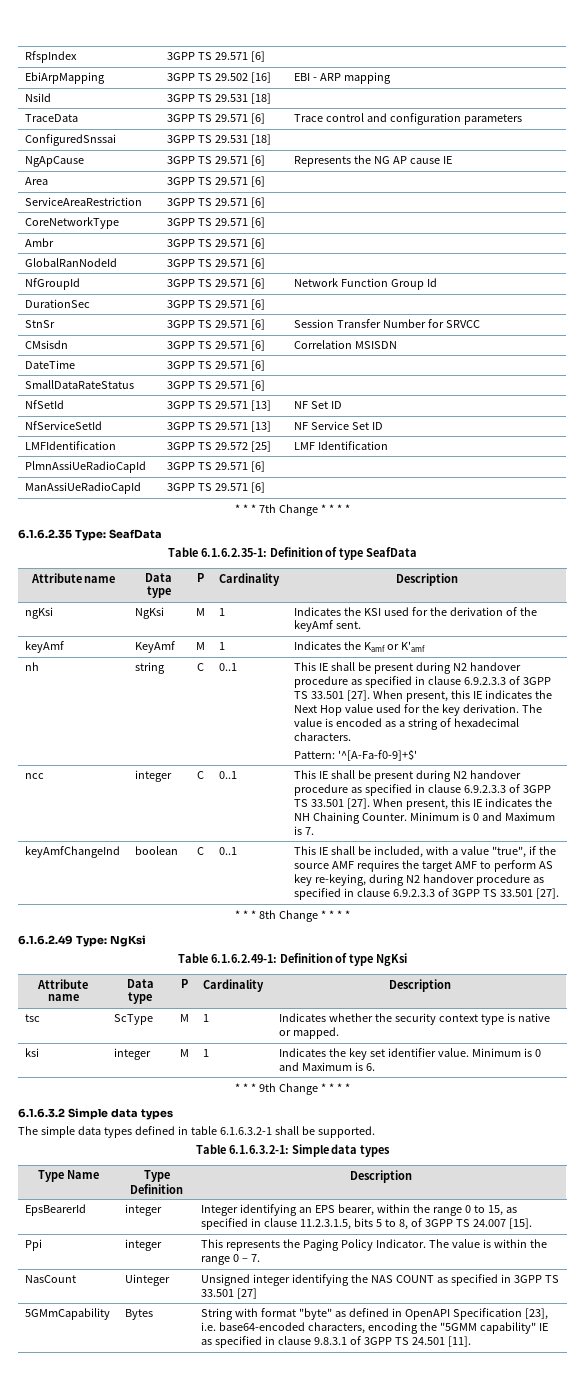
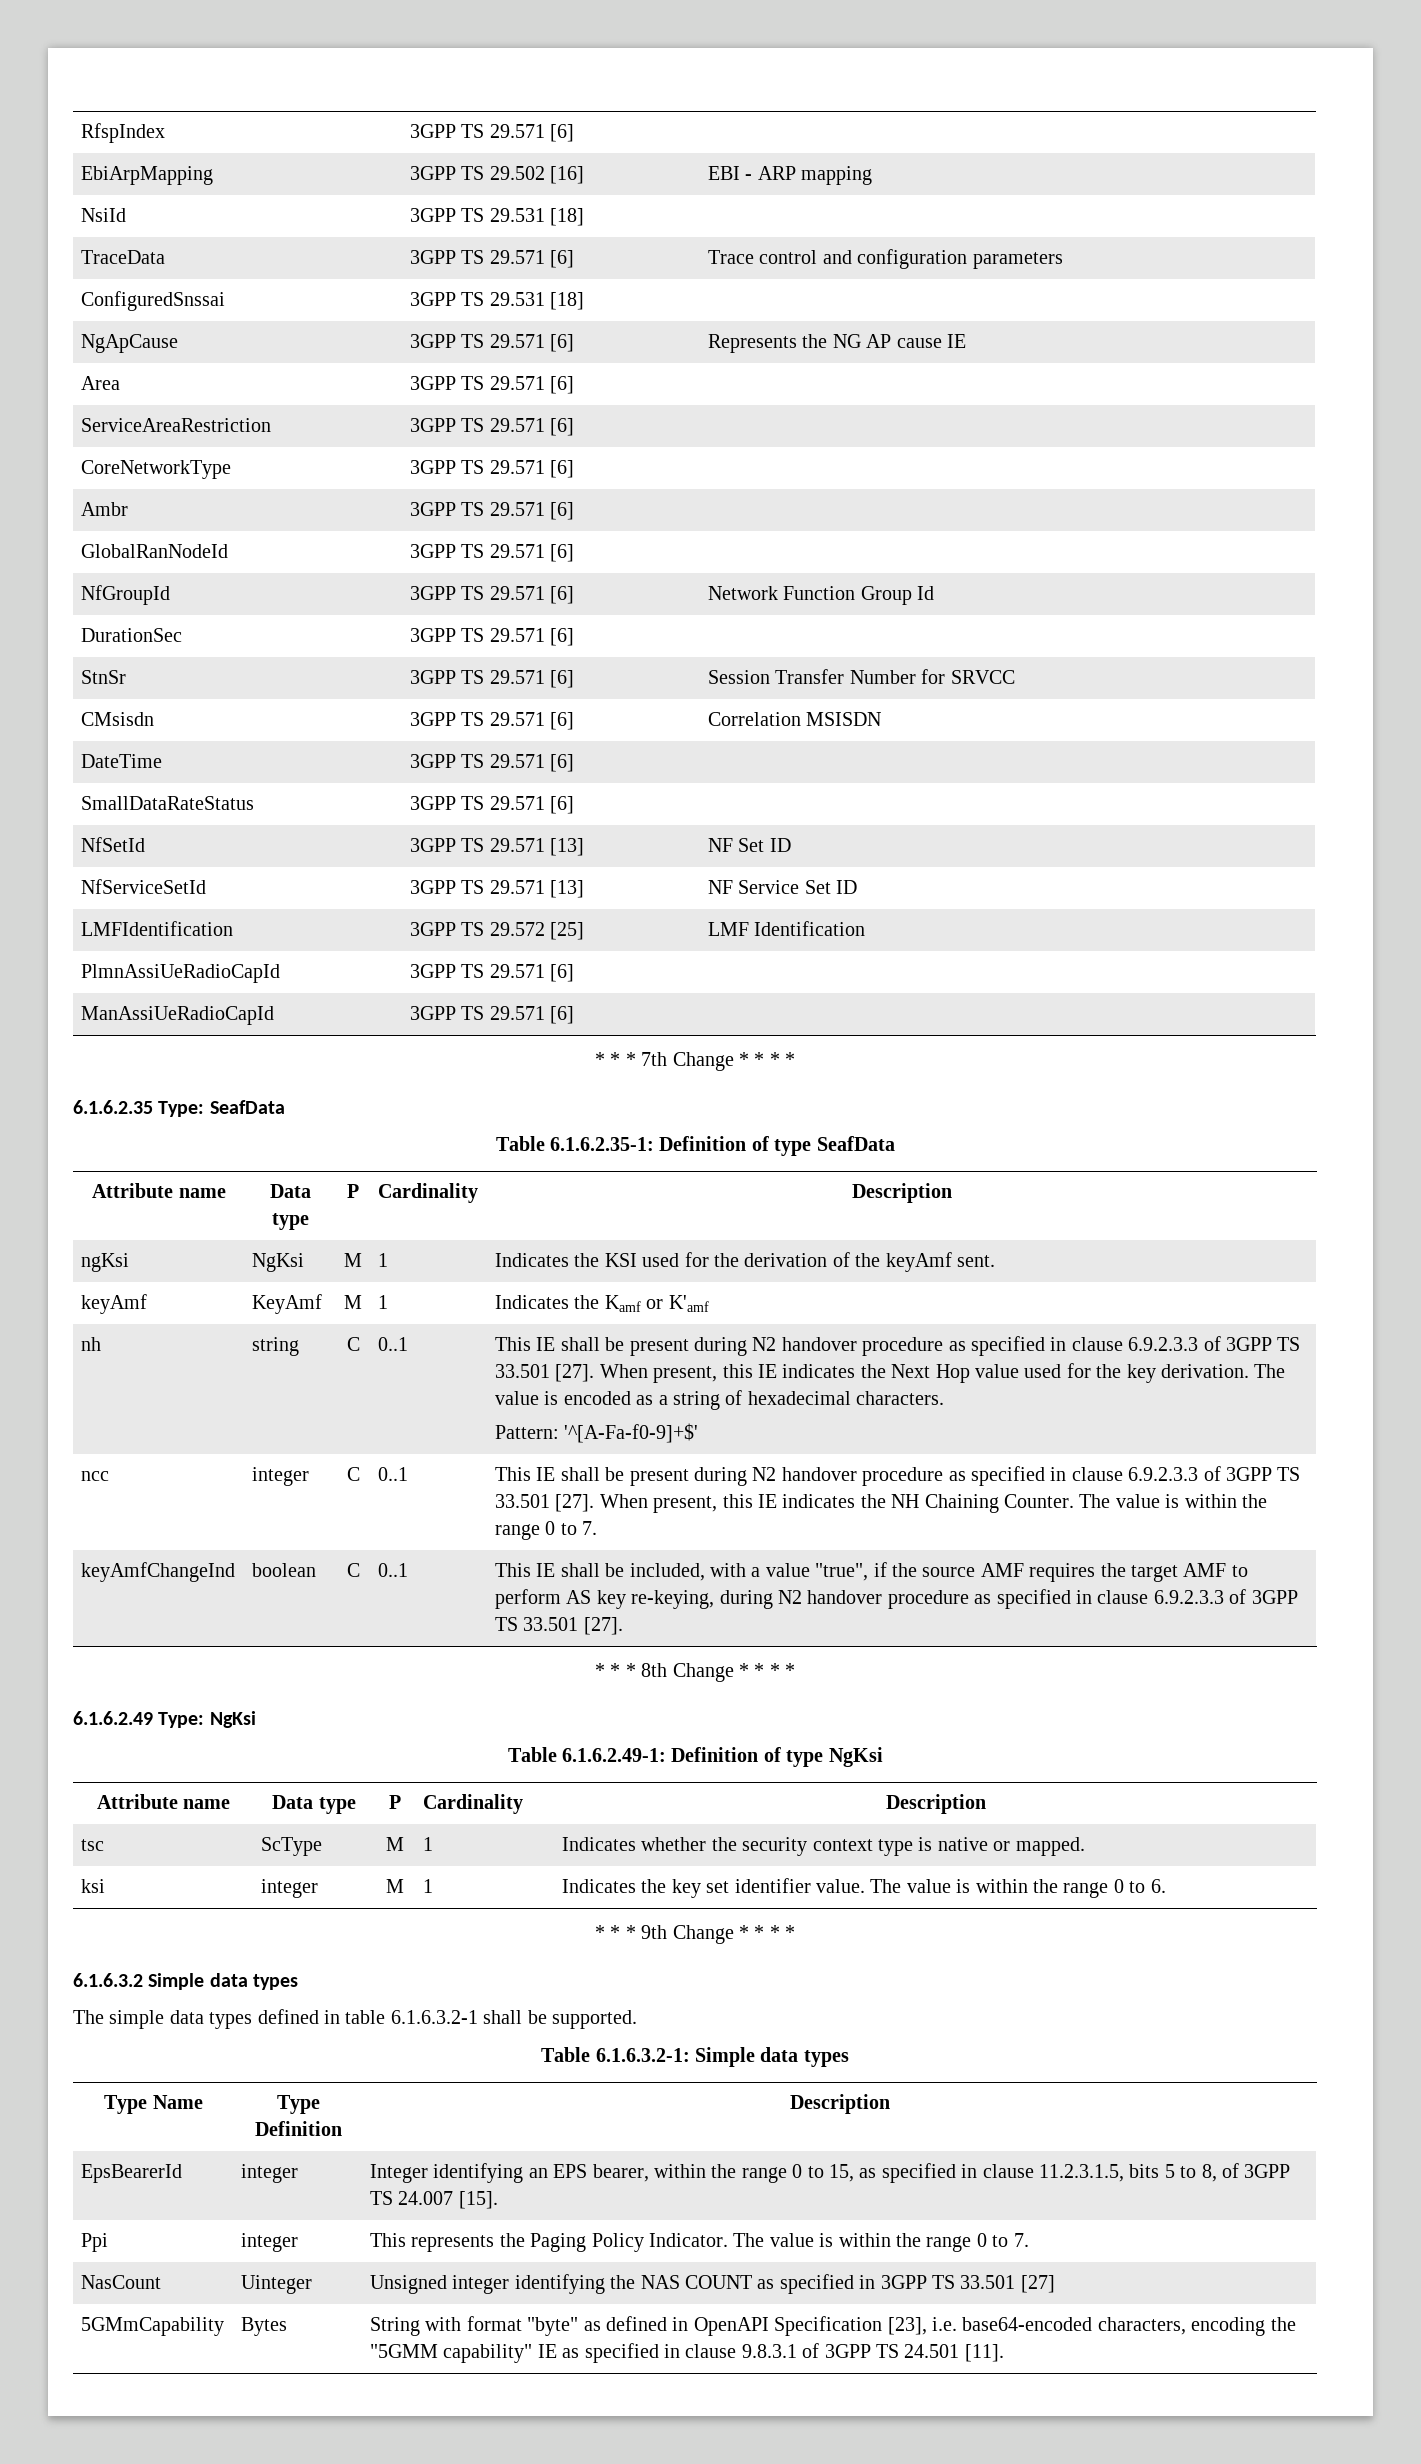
- When present, this IE indicates the NH Chaining Counter. Minimum is 0 and Maximum is 7.
+ When present, this IE indicates the NH Chaining Counter. The value is within the range 0 to 7.
- ksi | integer | M | 1 | Indicates the key set identifier value. Minimum is 0 and Maximum is 6.
+ ksi | integer | M | 1 | Indicates the key set identifier value. The value is within the range 0 to 6.
- Ppi | integer | This represents the Paging Policy Indicator. The value is within the range 0 – 7.
+ Ppi | integer | This represents the Paging Policy Indicator. The value is within the range 0 to 7.

